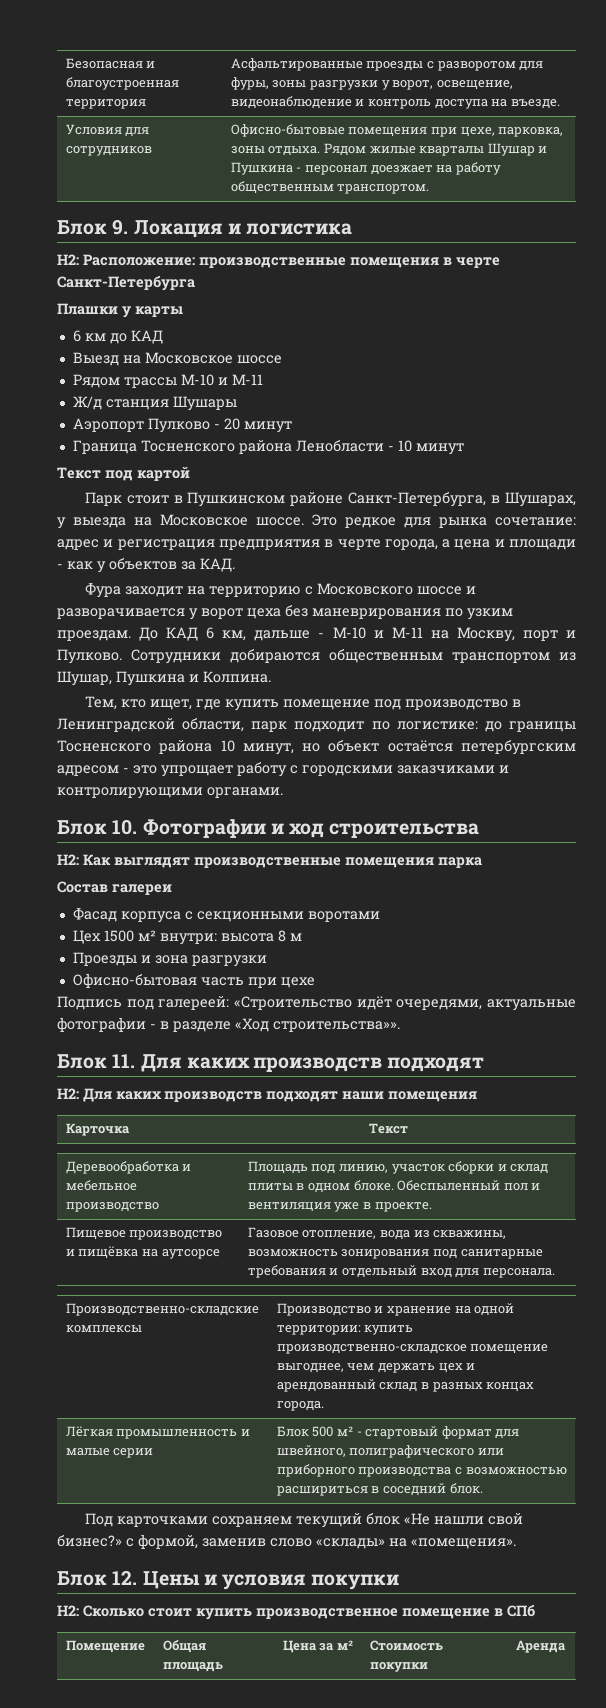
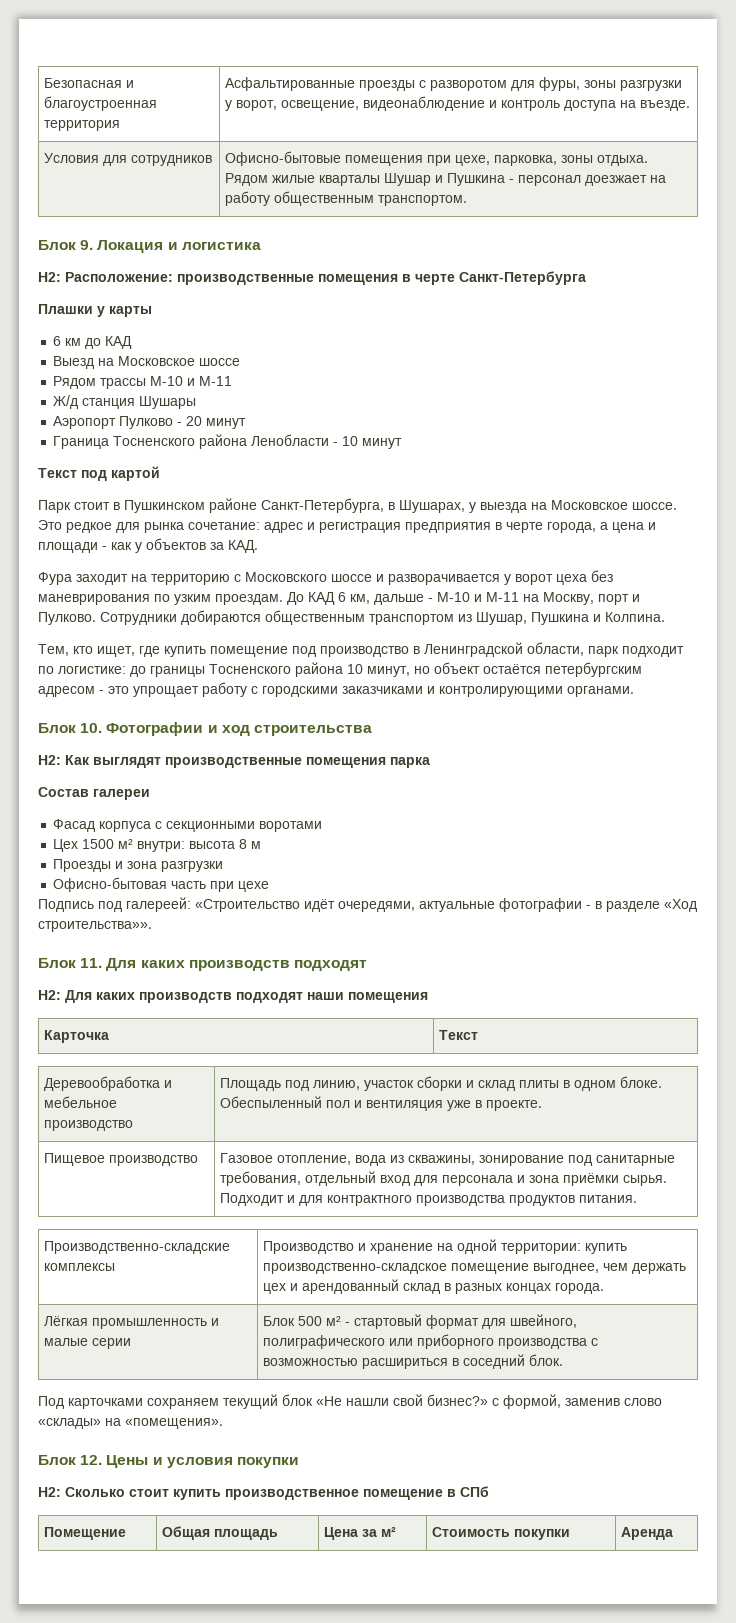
- Пищевое производство и пищёвка на аутсорсе | Газовое отопление, вода из скважины, возможность зонирования под санитарные требования и отдельный вход для персонала.
+ Пищевое производство | Газовое отопление, вода из скважины, зонирование под санитарные требования, отдельный вход для персонала и зона приёмки сырья. Подходит и для контрактного производства продуктов питания.

